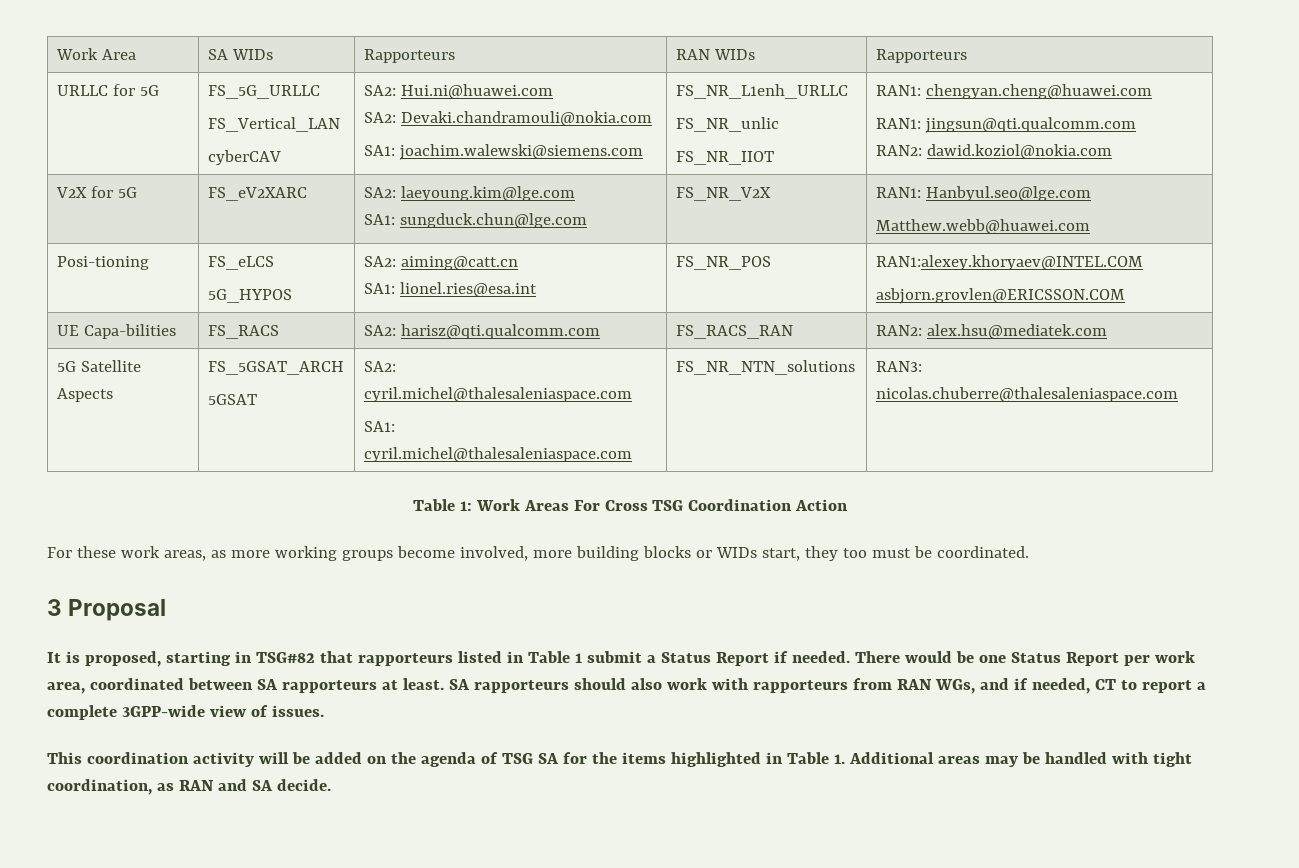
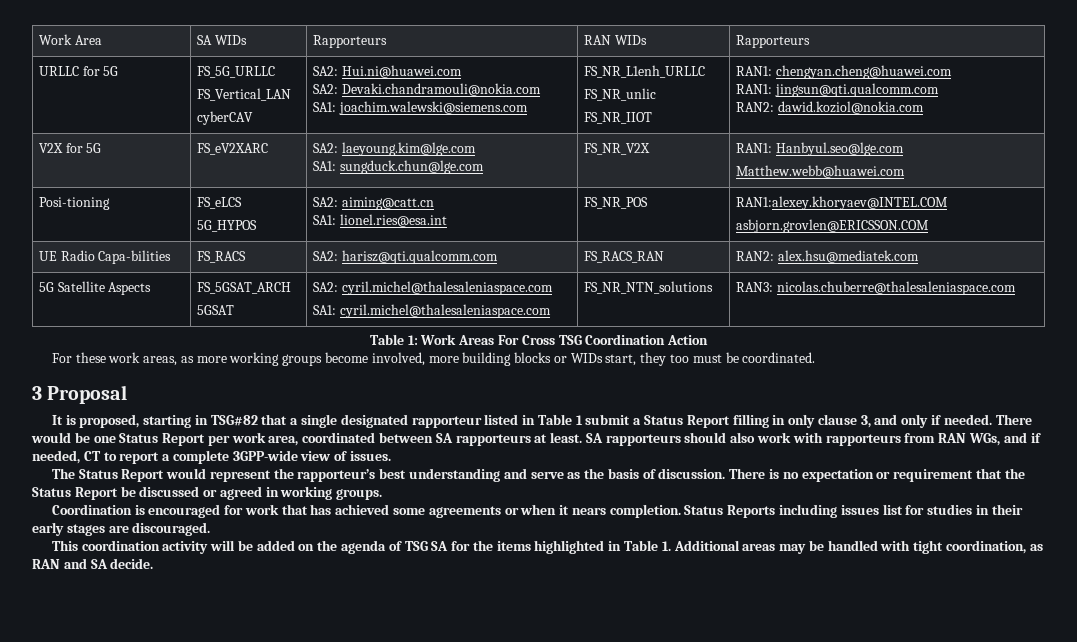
- UE Capa-bilities | FS_RACS | SA2: harisz@qti.qualcomm.com | FS_RACS_RAN | RAN2: alex.hsu@mediatek.com
+ UE Radio Capa-bilities | FS_RACS | SA2: harisz@qti.qualcomm.com | FS_RACS_RAN | RAN2: alex.hsu@mediatek.com
- It is proposed, starting in TSG#82 that rapporteurs listed in Table 1 submit a Status Report if needed.
+ It is proposed, starting in TSG#82 that a single designated rapporteur listed in Table 1 submit a Status Report filling in only clause 3, and only if needed.
+ The Status Report would represent the rapporteur’s best understanding and serve as the basis of discussion. There is no expectation or requirement that the Status Report be discussed or agreed in working groups.
+ Coordination is encouraged for work that has achieved some agreements or when it nears completion. Status Reports including issues list for studies in their early stages are discouraged.

